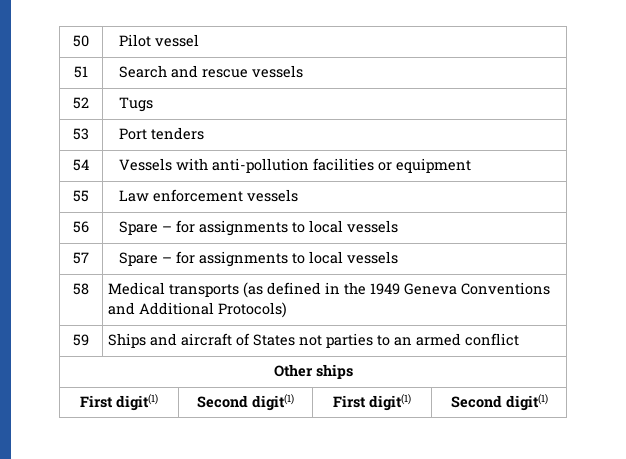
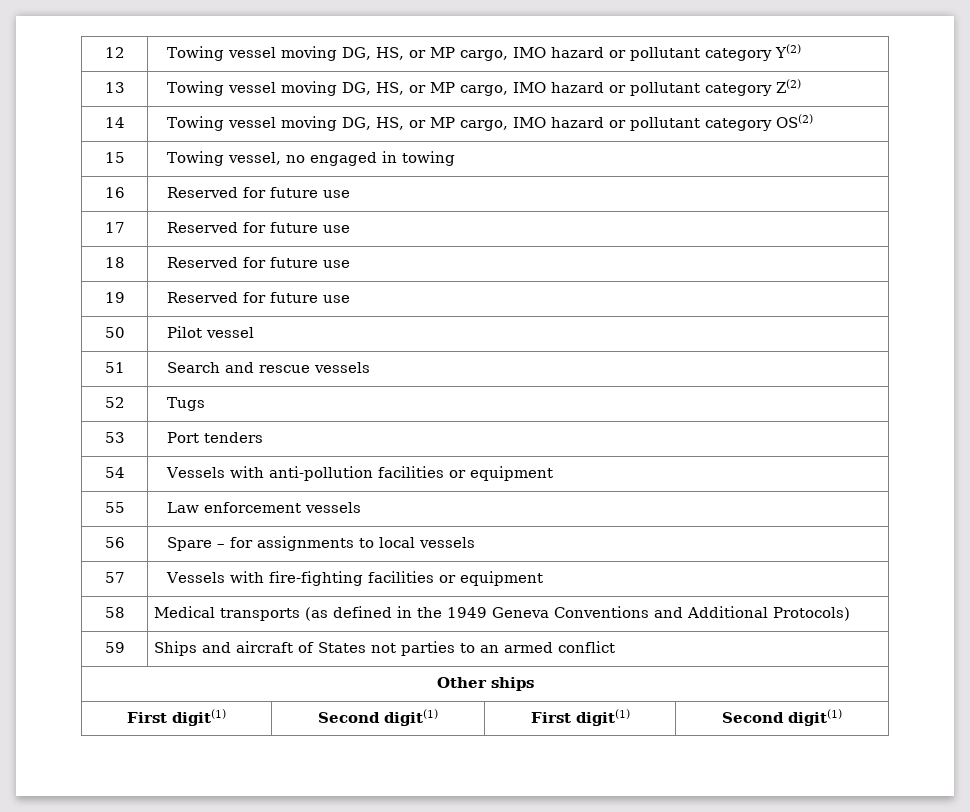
+ 12 | Towing vessel moving DG, HS, or MP cargo, IMO hazard or pollutant category Y(2)
+ 13 | Towing vessel moving DG, HS, or MP cargo, IMO hazard or pollutant category Z(2)
+ 14 | Towing vessel moving DG, HS, or MP cargo, IMO hazard or pollutant category OS(2)
+ 15 | Towing vessel, no engaged in towing
+ 16 | Reserved for future use
+ 17 | Reserved for future use
+ 18 | Reserved for future use
+ 19 | Reserved for future use
- 57 | Spare – for assignments to local vessels
+ 57 | Vessels with fire-fighting facilities or equipment

